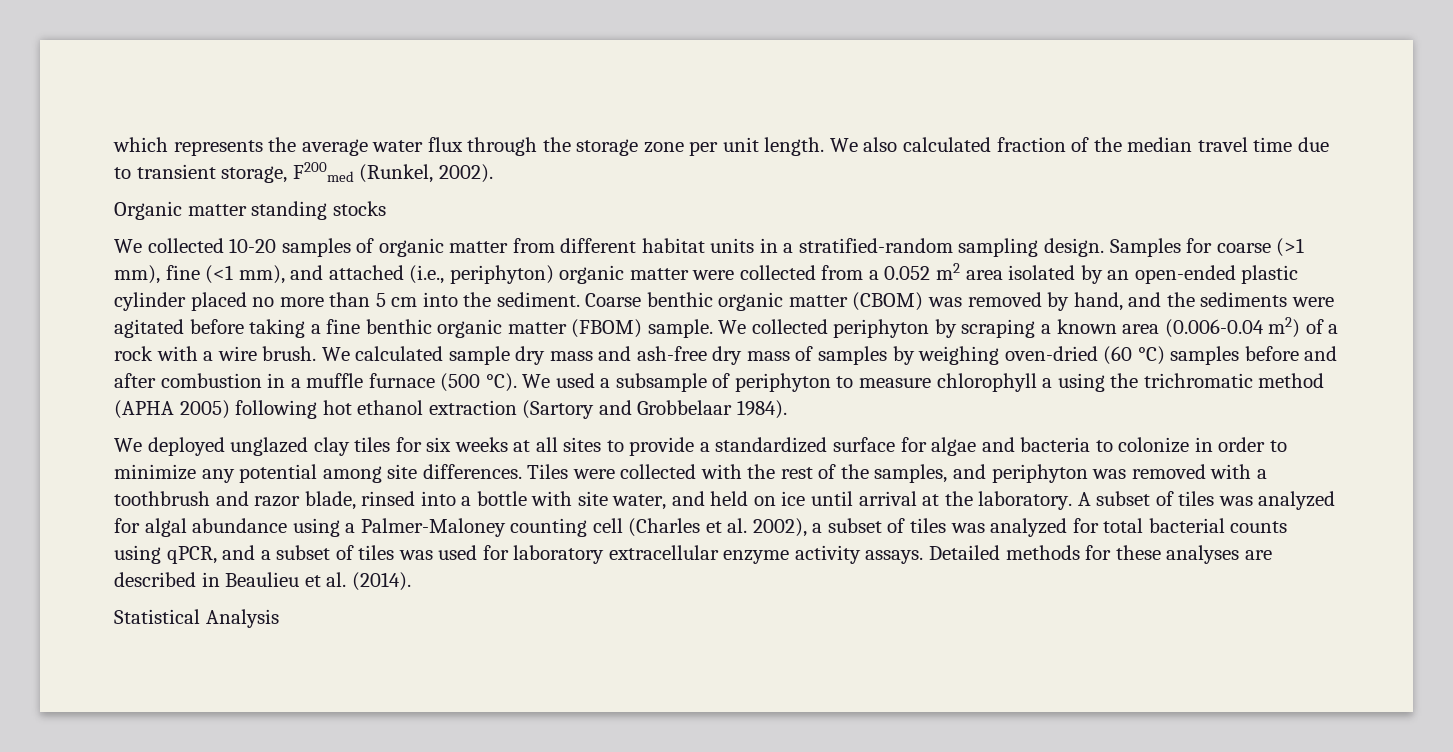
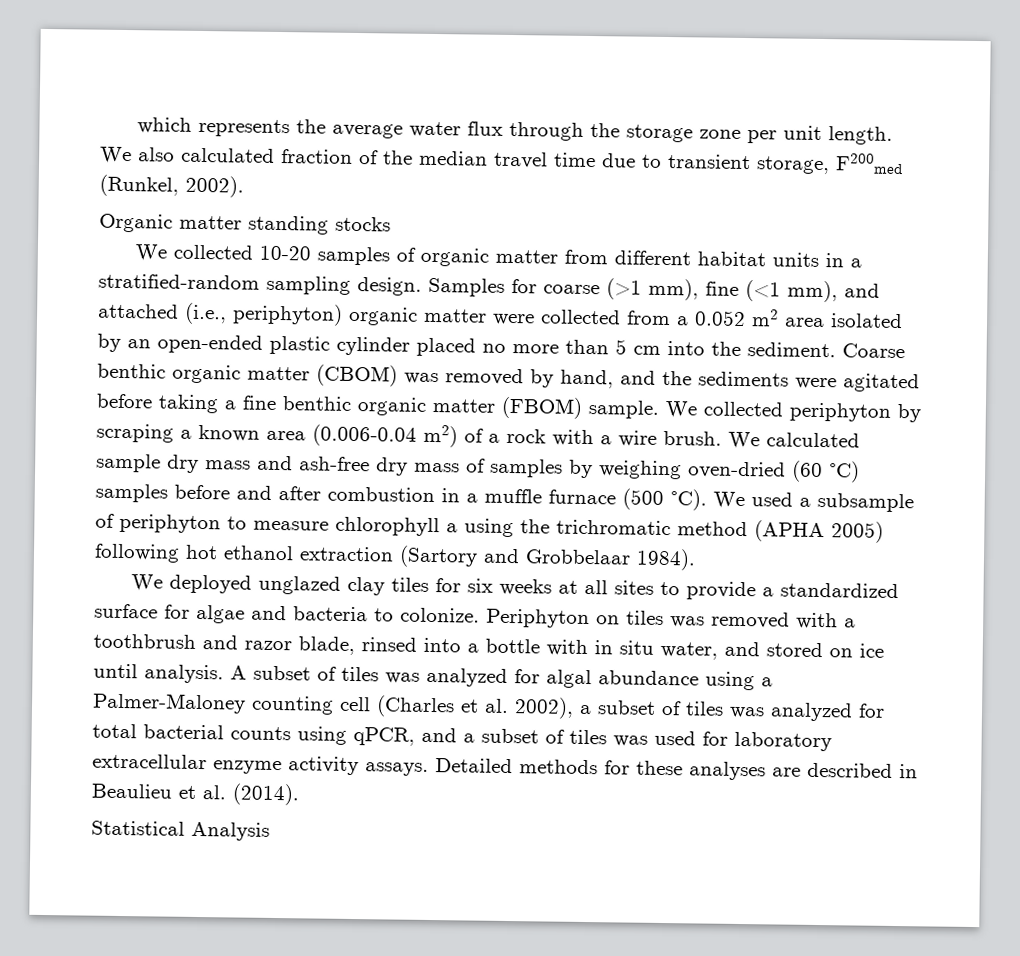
- We deployed unglazed clay tiles for six weeks at all sites to provide a standardized surface for algae and bacteria to colonize in order to minimize any potential among site differences. Tiles were collected with the rest of the samples, and periphyton was removed with a toothbrush and razor blade, rinsed into a bottle with site water, and held on ice until arrival at the laboratory.
+ We deployed unglazed clay tiles for six weeks at all sites to provide a standardized surface for algae and bacteria to colonize. Periphyton on tiles was removed with a toothbrush and razor blade, rinsed into a bottle with in situ water, and stored on ice until analysis.

